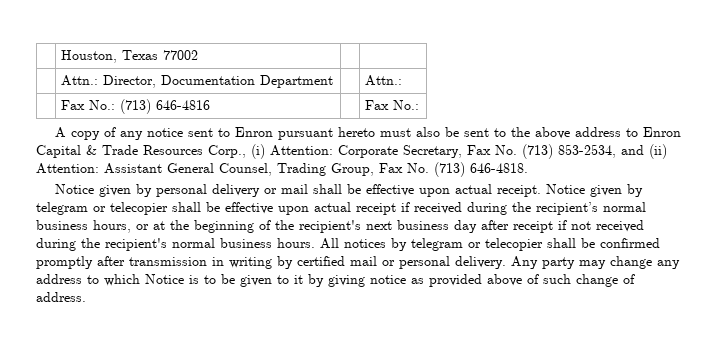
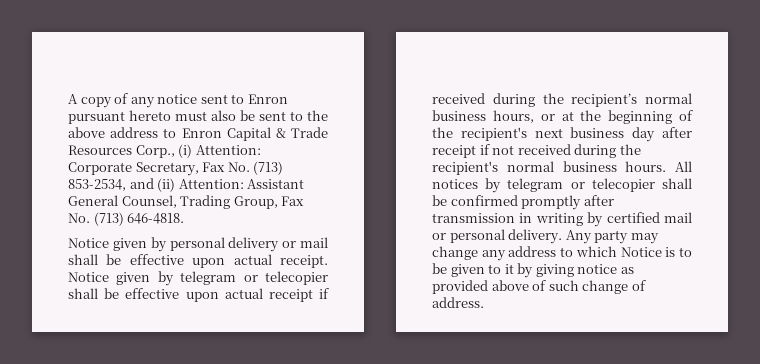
- | Houston, Texas 77002 | |
- | Attn.: Director, Documentation Department | | Attn.:
- | Fax No.: (713) 646-4816 | | Fax No.:

